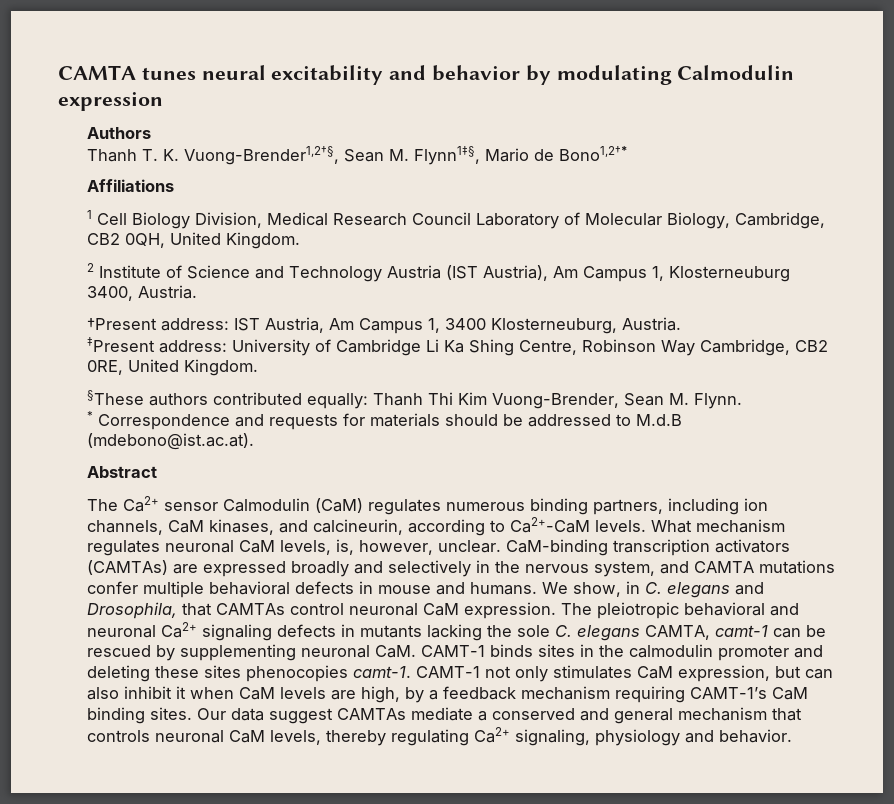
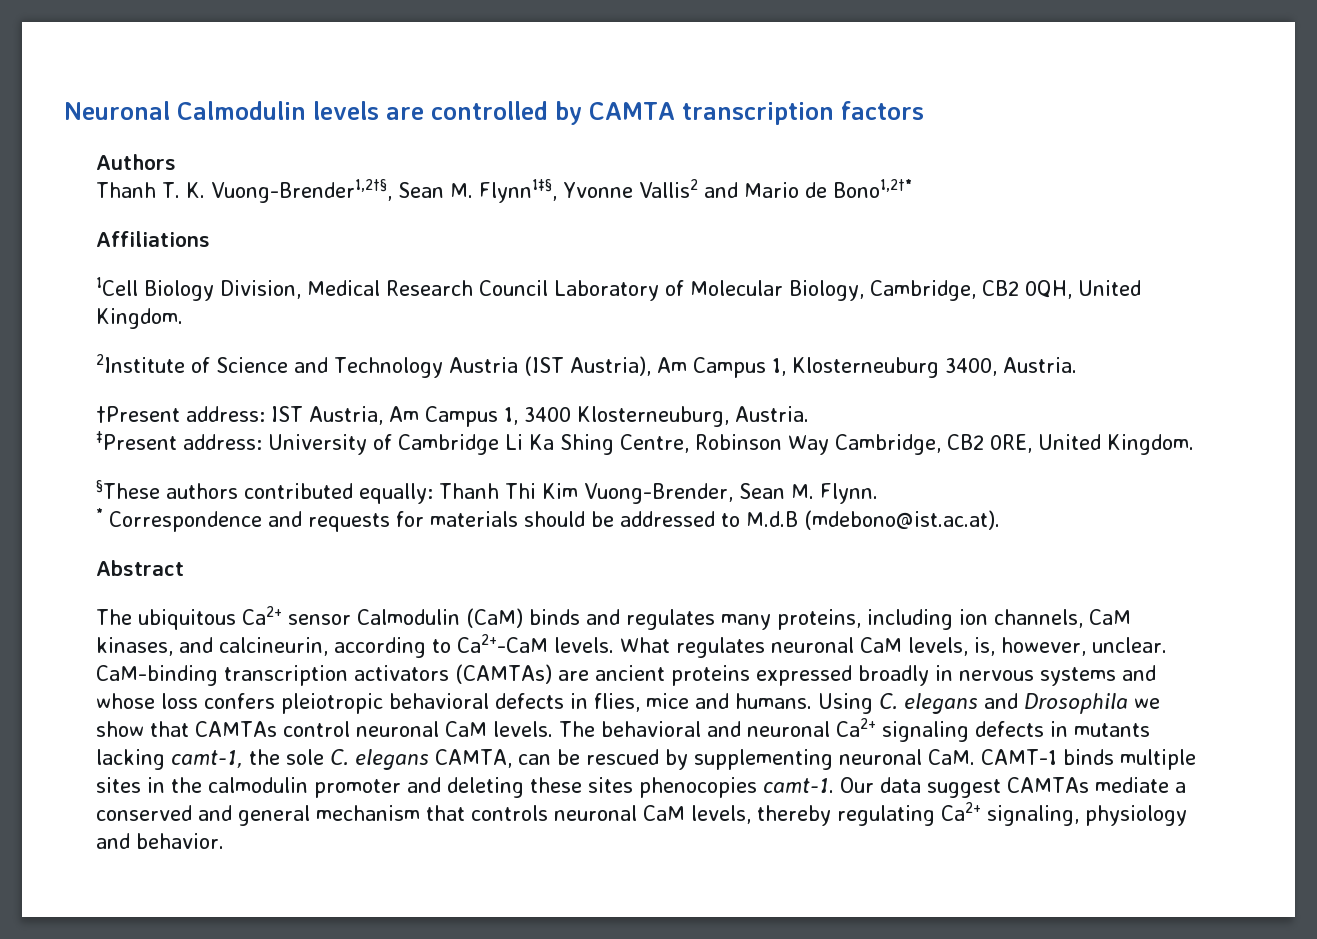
- CAMTA tunes neural excitability and behavior by modulating Calmodulin expression
+ Neuronal Calmodulin levels are controlled by CAMTA transcription factors
- Thanh T. K. Vuong-Brender1,2†§, Sean M. Flynn1‡§, Mario de Bono1,2†*
+ Thanh T. K. Vuong-Brender1,2†§, Sean M. Flynn1‡§, Yvonne Vallis2 and Mario de Bono1,2†*
- 1 Cell Biology Division, Medical Research Council Laboratory of Molecular Biology, Cambridge, CB2 0QH, United Kingdom.
+ 1Cell Biology Division, Medical Research Council Laboratory of Molecular Biology, Cambridge, CB2 0QH, United Kingdom.
- 2 Institute of Science and Technology Austria (IST Austria), Am Campus 1, Klosterneuburg 3400, Austria.
+ 2Institute of Science and Technology Austria (IST Austria), Am Campus 1, Klosterneuburg 3400, Austria.
- The Ca2+ sensor Calmodulin (CaM) regulates numerous binding partners, including ion channels, CaM kinases, and calcineurin, according to Ca2+-CaM levels.
+ The ubiquitous Ca2+ sensor Calmodulin (CaM) binds and regulates many proteins, including ion channels, CaM kinases, and calcineurin, according to Ca2+-CaM levels.
- What mechanism regulates neuronal CaM levels, is, however, unclear.
+ What regulates neuronal CaM levels, is, however, unclear.
- CaM-binding transcription activators (CAMTAs) are expressed broadly and selectively in the nervous system, and CAMTA mutations confer multiple behavioral defects in mouse and humans. We show, in C. elegans and Drosophila, that CAMTAs control neuronal CaM expression. The pleiotropic behavioral and neuronal Ca2+ signaling defects in mutants lacking the sole C. elegans CAMTA, camt-1 can be rescued by supplementing neuronal CaM. CAMT-1 binds sites in the calmodulin promoter and deleting these sites phenocopies camt-1.
+ CaM-binding transcription activators (CAMTAs) are ancient proteins expressed broadly in nervous systems and whose loss confers pleiotropic behavioral defects in flies, mice and humans. Using C. elegans and Drosophila we show that CAMTAs control neuronal CaM levels. The behavioral and neuronal Ca2+ signaling defects in mutants lacking camt-1, the sole C. elegans CAMTA, can be rescued by supplementing neuronal CaM. CAMT-1 binds multiple sites in the calmodulin promoter and deleting these sites phenocopies camt-1.
- CAMT-1 not only stimulates CaM expression, but can also inhibit it when CaM levels are high, by a feedback mechanism requiring CAMT-1’s CaM binding sites.

